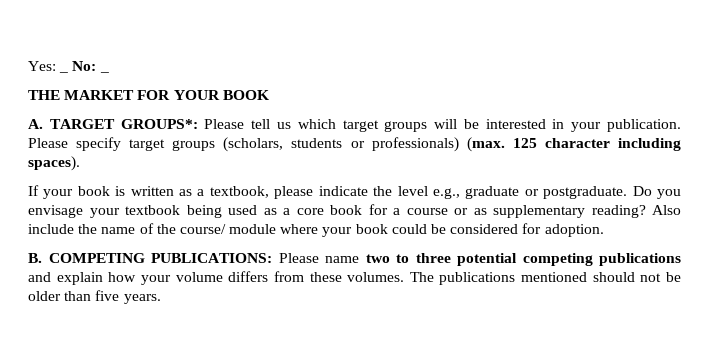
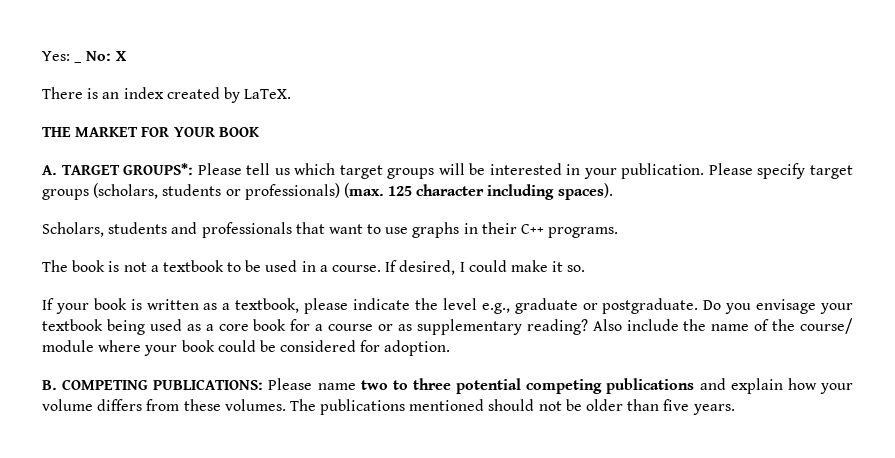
- Yes: _ No: _
+ Yes: _ No: X
+ There is an index created by LaTeX.
+ Scholars, students and professionals that want to use graphs in their C++ programs.
+ The book is not a textbook to be used in a course. If desired, I could make it so.

